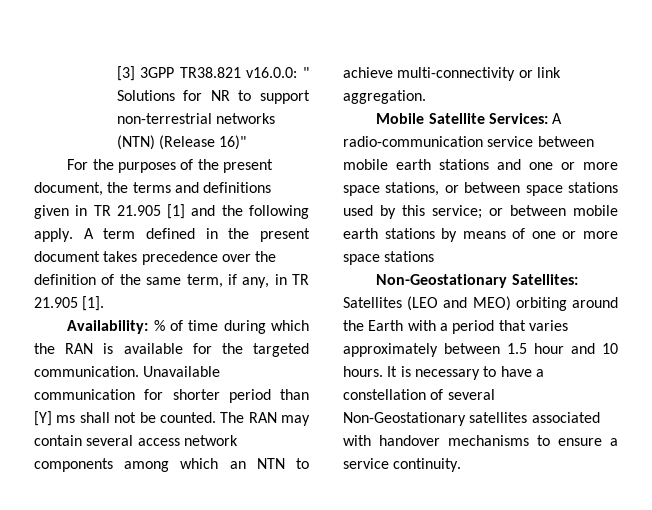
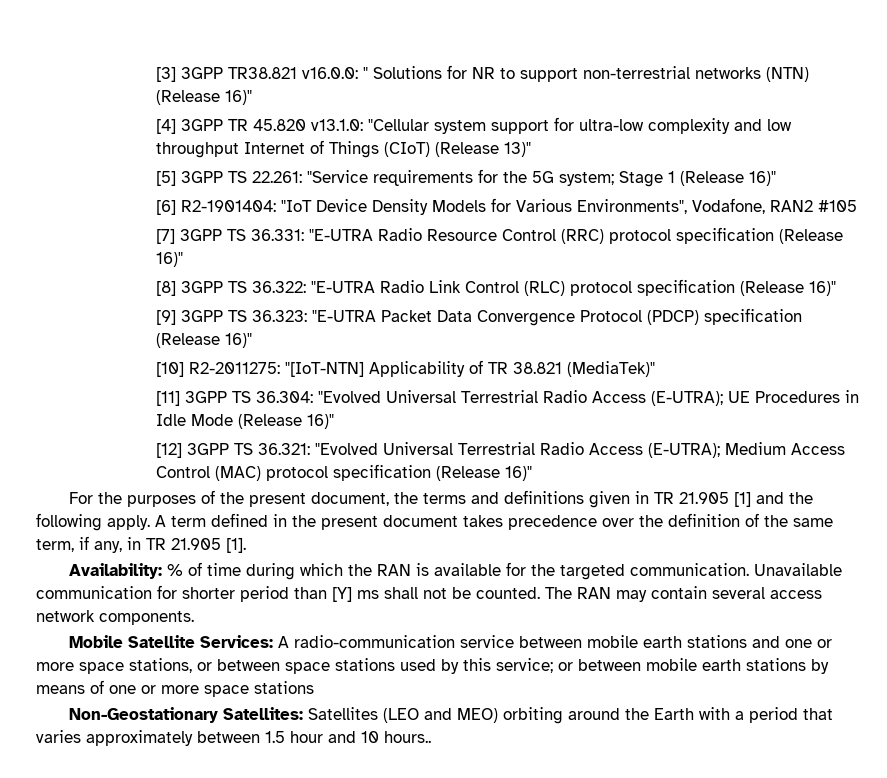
+ [4] 3GPP TR 45.820 v13.1.0: "Cellular system support for ultra-low complexity and low throughput Internet of Things (CIoT) (Release 13)"
+ [5] 3GPP TS 22.261: "Service requirements for the 5G system; Stage 1 (Release 16)"
+ [6] R2-1901404: "IoT Device Density Models for Various Environments", Vodafone, RAN2 #105
+ [7] 3GPP TS 36.331: "E-UTRA Radio Resource Control (RRC) protocol specification (Release 16)"
+ [8] 3GPP TS 36.322: "E-UTRA Radio Link Control (RLC) protocol specification (Release 16)"
+ [9] 3GPP TS 36.323: "E-UTRA Packet Data Convergence Protocol (PDCP) specification (Release 16)"
+ [10] R2-2011275: "[IoT-NTN] Applicability of TR 38.821 (MediaTek)"
+ [11] 3GPP TS 36.304: "Evolved Universal Terrestrial Radio Access (E-UTRA); UE Procedures in Idle Mode (Release 16)"
+ [12] 3GPP TS 36.321: "Evolved Universal Terrestrial Radio Access (E-UTRA); Medium Access Control (MAC) protocol specification (Release 16)"
- The RAN may contain several access network components among which an NTN to achieve multi-connectivity or link aggregation.
+ The RAN may contain several access network components.
- Non-Geostationary Satellites: Satellites (LEO and MEO) orbiting around the Earth with a period that varies approximately between 1.5 hour and 10 hours. It is necessary to have a constellation of several Non-Geostationary satellites associated with handover mechanisms to ensure a service continuity.
+ Non-Geostationary Satellites: Satellites (LEO and MEO) orbiting around the Earth with a period that varies approximately between 1.5 hour and 10 hours..

